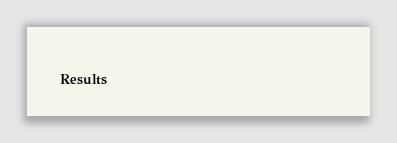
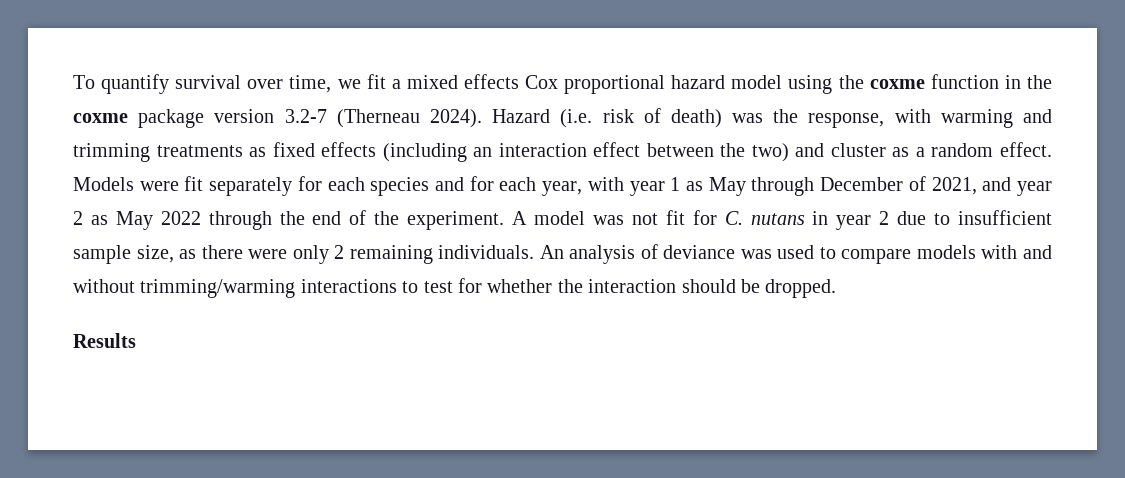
+ To quantify survival over time, we fit a mixed effects Cox proportional hazard model using the coxme function in the coxme package version 3.2-7 (Therneau 2024). Hazard (i.e. risk of death) was the response, with warming and trimming treatments as fixed effects (including an interaction effect between the two) and cluster as a random effect. Models were fit separately for each species and for each year, with year 1 as May through December of 2021, and year 2 as May 2022 through the end of the experiment. A model was not fit for C. nutans in year 2 due to insufficient sample size, as there were only 2 remaining individuals. An analysis of deviance was used to compare models with and without trimming/warming interactions to test for whether the interaction should be dropped.

